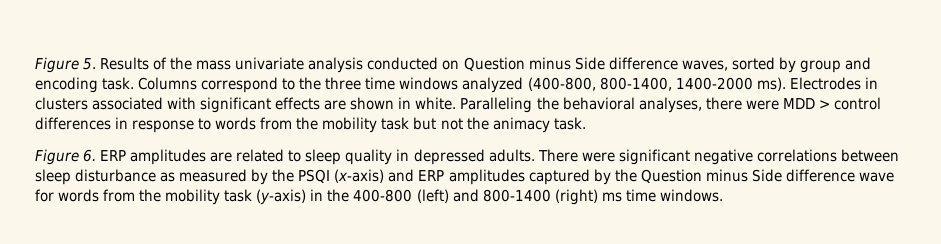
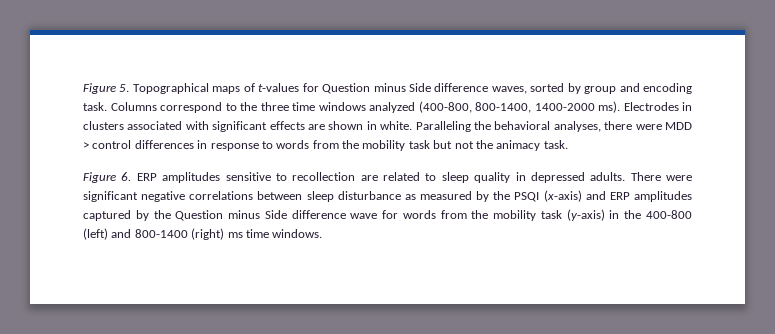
- Figure 5. Results of the mass univariate analysis conducted on Question minus Side difference waves, sorted by group and encoding task.
+ Figure 5. Topographical maps of t-values for Question minus Side difference waves, sorted by group and encoding task.
- Figure 6. ERP amplitudes are related to sleep quality in depressed adults.
+ Figure 6. ERP amplitudes sensitive to recollection are related to sleep quality in depressed adults.

